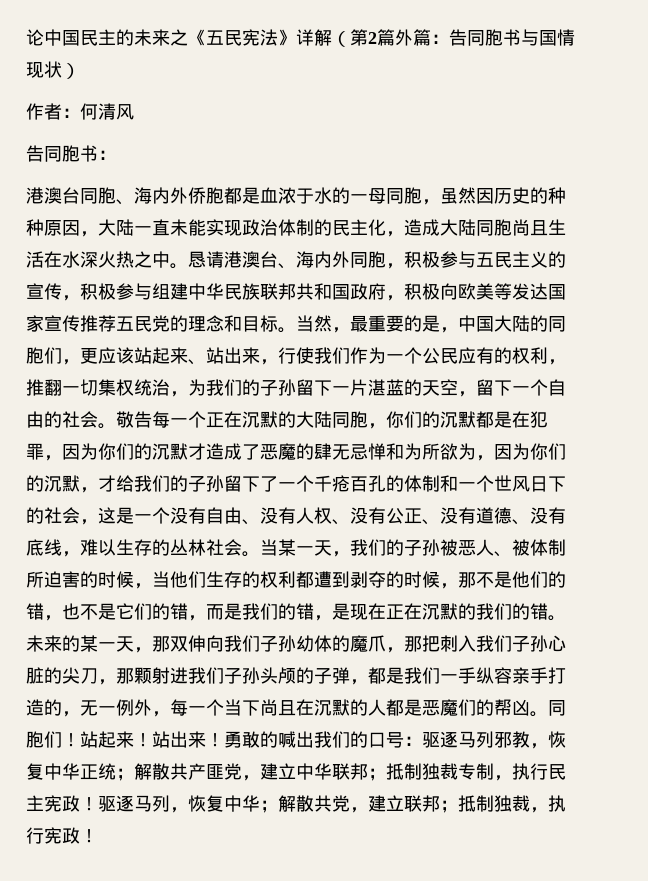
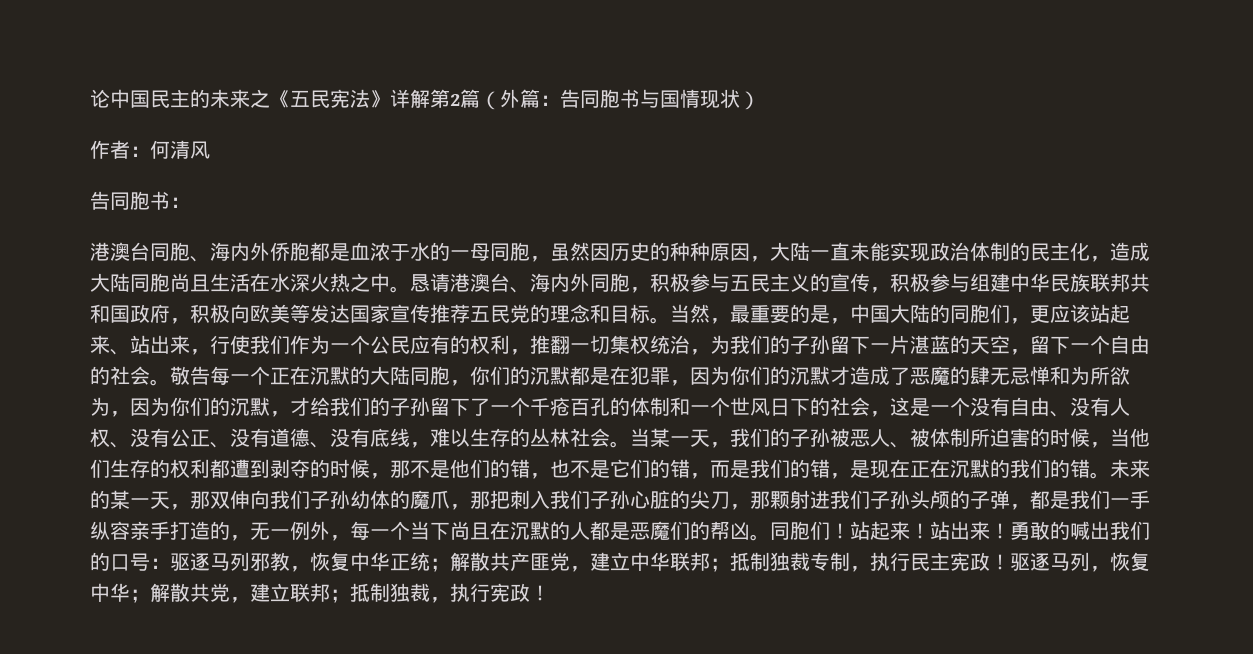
- 论中国民主的未来之《五民宪法》详解（第2篇外篇：告同胞书与国情现状）
+ 论中国民主的未来之《五民宪法》详解第2篇（外篇：告同胞书与国情现状）

